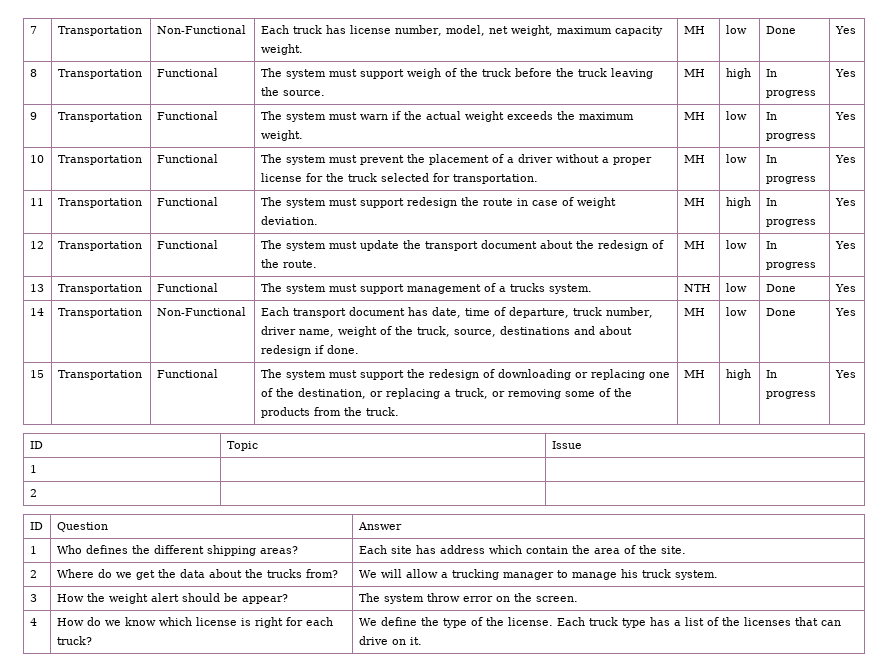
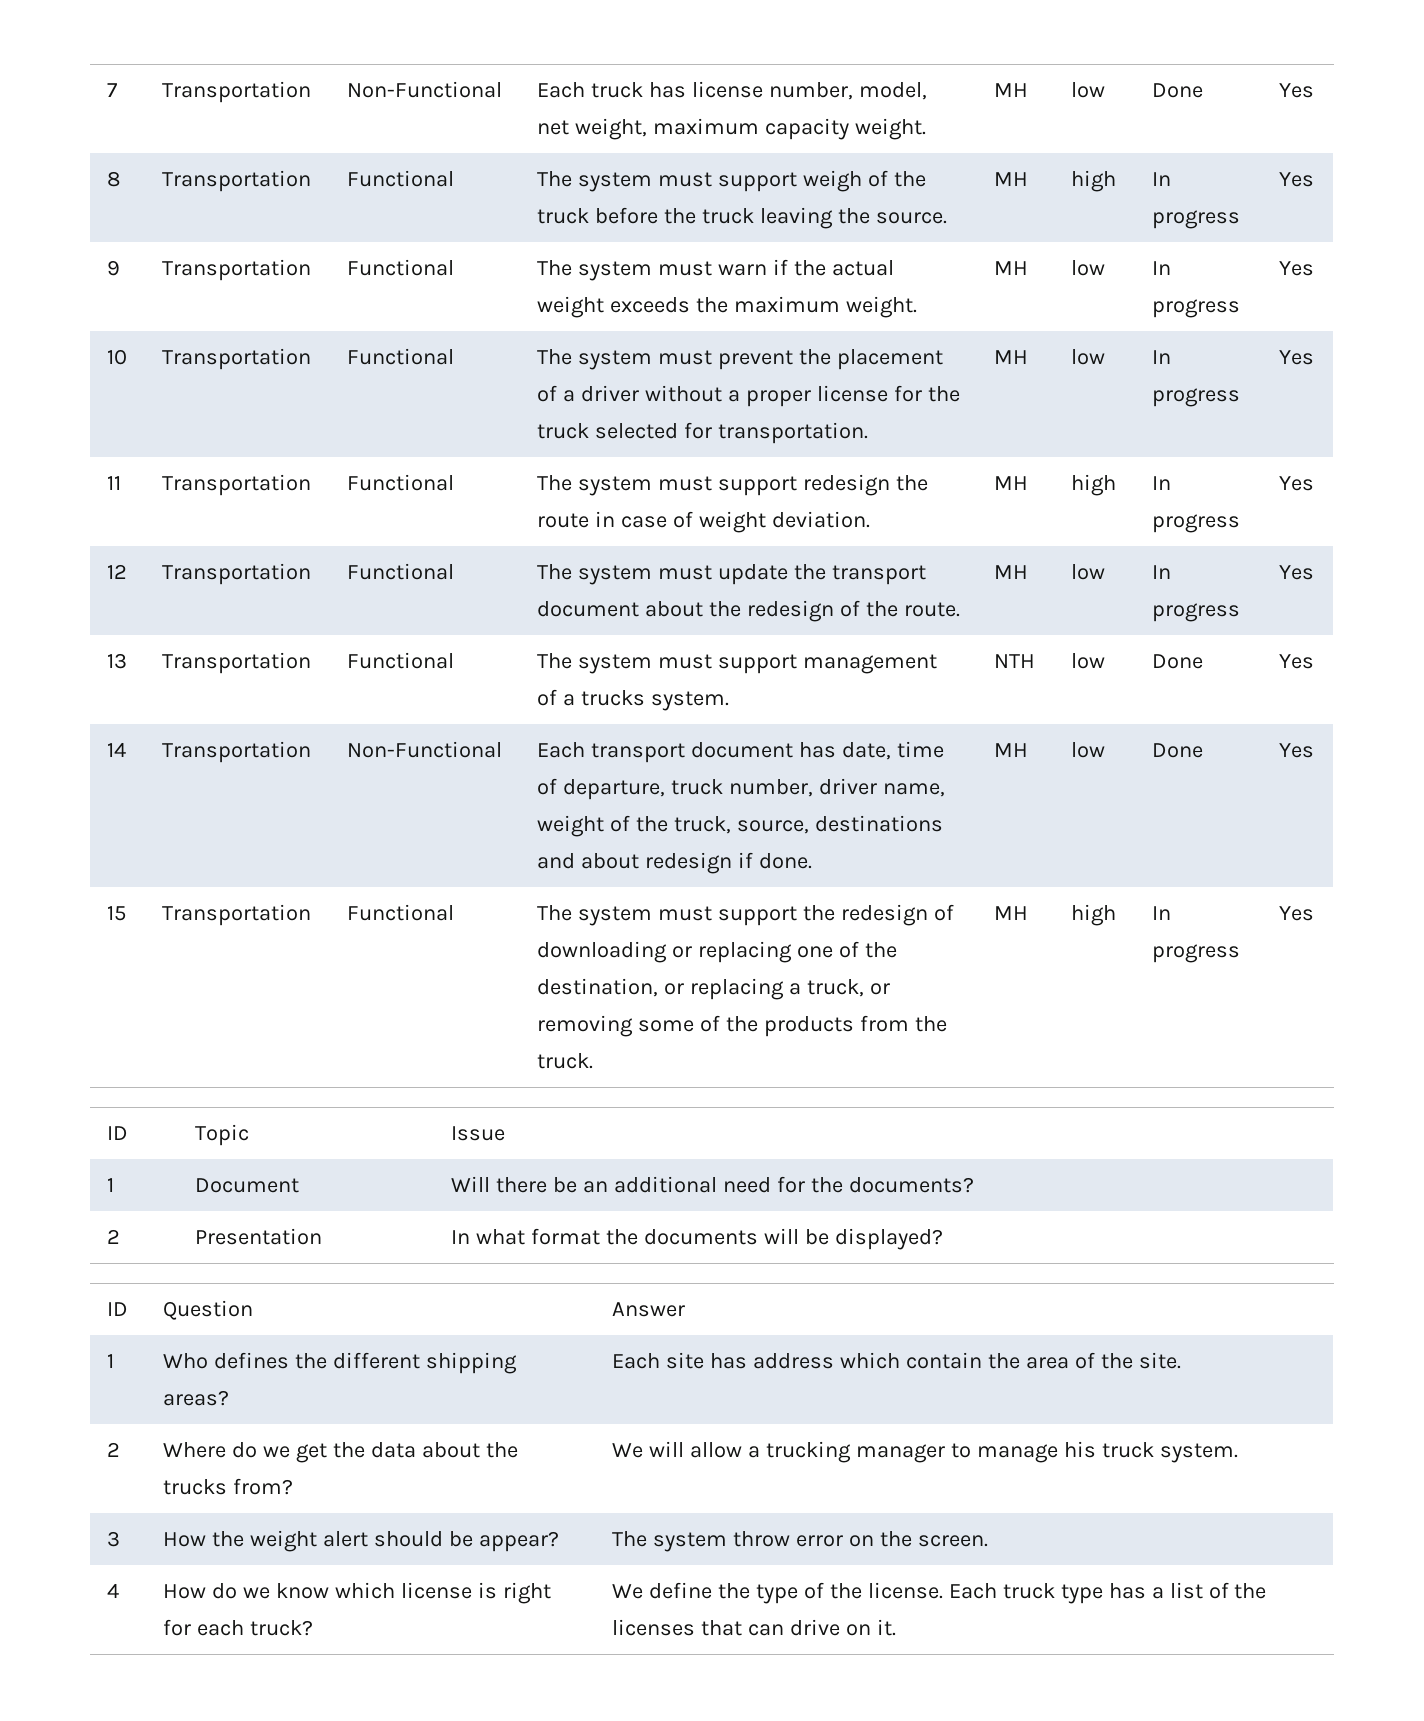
- 1 | |
- 2 | |
+ 1 | Document | Will there be an additional need for the documents?
+ 2 | Presentation | In what format the documents will be displayed?

